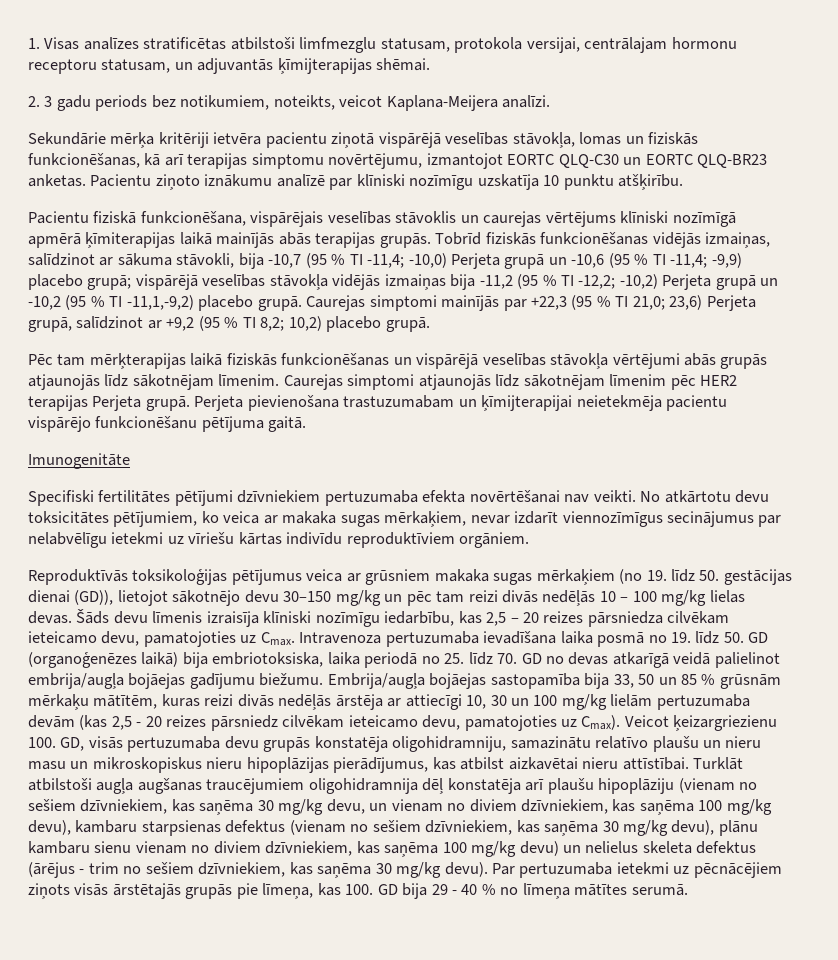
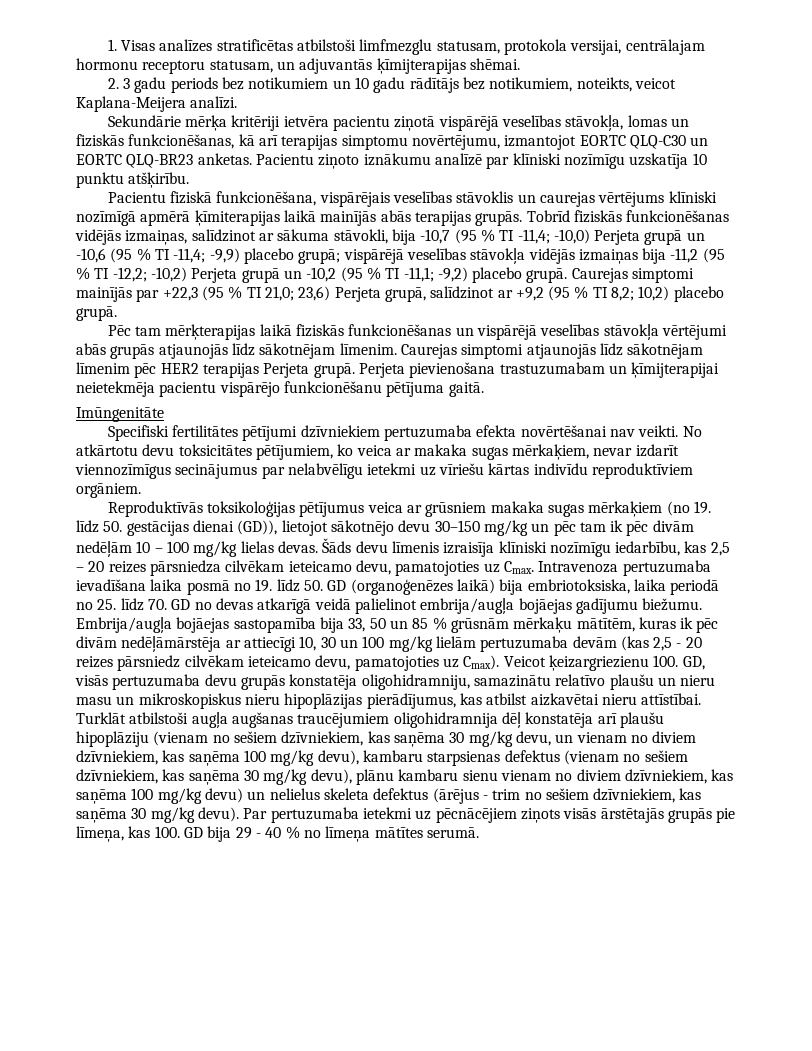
- 2. 3 gadu periods bez notikumiem, noteikts, veicot Kaplana-Meijera analīzi.
+ 2. 3 gadu periods bez notikumiem un 10 gadu rādītājs bez notikumiem, noteikts, veicot Kaplana-Meijera analīzi.
- Tobrīd fiziskās funkcionēšanas vidējās izmaiņas, salīdzinot ar sākuma stāvokli, bija -10,7 (95 % TI -11,4; -10,0) Perjeta grupā un -10,6 (95 % TI -11,4; -9,9) placebo grupā; vispārējā veselības stāvokļa vidējās izmaiņas bija -11,2 (95 % TI -12,2; -10,2) Perjeta grupā un -10,2 (95 % TI -11,1,-9,2) placebo grupā.
+ Tobrīd fiziskās funkcionēšanas vidējās izmaiņas, salīdzinot ar sākuma stāvokli, bija -10,7 (95 % TI -11,4; -10,0) Perjeta grupā un -10,6 (95 % TI -11,4; -9,9) placebo grupā; vispārējā veselības stāvokļa vidējās izmaiņas bija -11,2 (95 % TI -12,2; -10,2) Perjeta grupā un -10,2 (95 % TI -11,1; -9,2) placebo grupā.
- Imunogenitāte
+ Imūngenitāte
- Reproduktīvās toksikoloģijas pētījumus veica ar grūsniem makaka sugas mērkaķiem (no 19. līdz 50. gestācijas dienai (GD)), lietojot sākotnējo devu 30–150 mg/kg un pēc tam reizi divās nedēļās 10 – 100 mg/kg lielas devas.
+ Reproduktīvās toksikoloģijas pētījumus veica ar grūsniem makaka sugas mērkaķiem (no 19. līdz 50. gestācijas dienai (GD)), lietojot sākotnējo devu 30–150 mg/kg un pēc tam ik pēc divām nedēļām 10 – 100 mg/kg lielas devas.
- Embrija/augļa bojāejas sastopamība bija 33, 50 un 85 % grūsnām mērkaķu mātītēm, kuras reizi divās nedēļās ārstēja ar attiecīgi 10, 30 un 100 mg/kg lielām pertuzumaba devām (kas 2,5 - 20 reizes pārsniedz cilvēkam ieteicamo devu, pamatojoties uz Cmax).
+ Embrija/augļa bojāejas sastopamība bija 33, 50 un 85 % grūsnām mērkaķu mātītēm, kuras ik pēc divām nedēļāmārstēja ar attiecīgi 10, 30 un 100 mg/kg lielām pertuzumaba devām (kas 2,5 - 20 reizes pārsniedz cilvēkam ieteicamo devu, pamatojoties uz Cmax).

